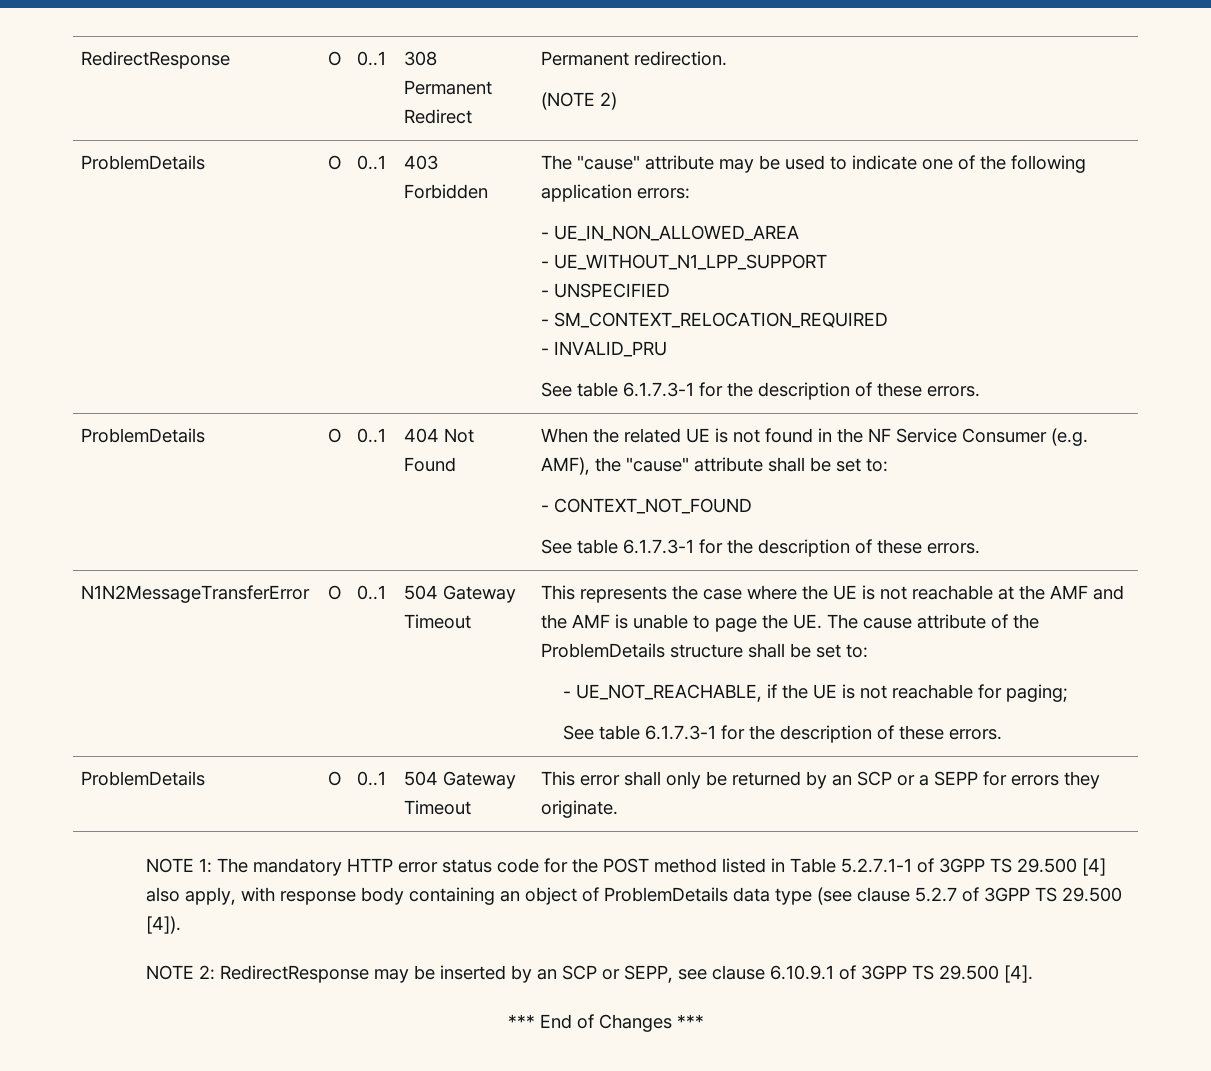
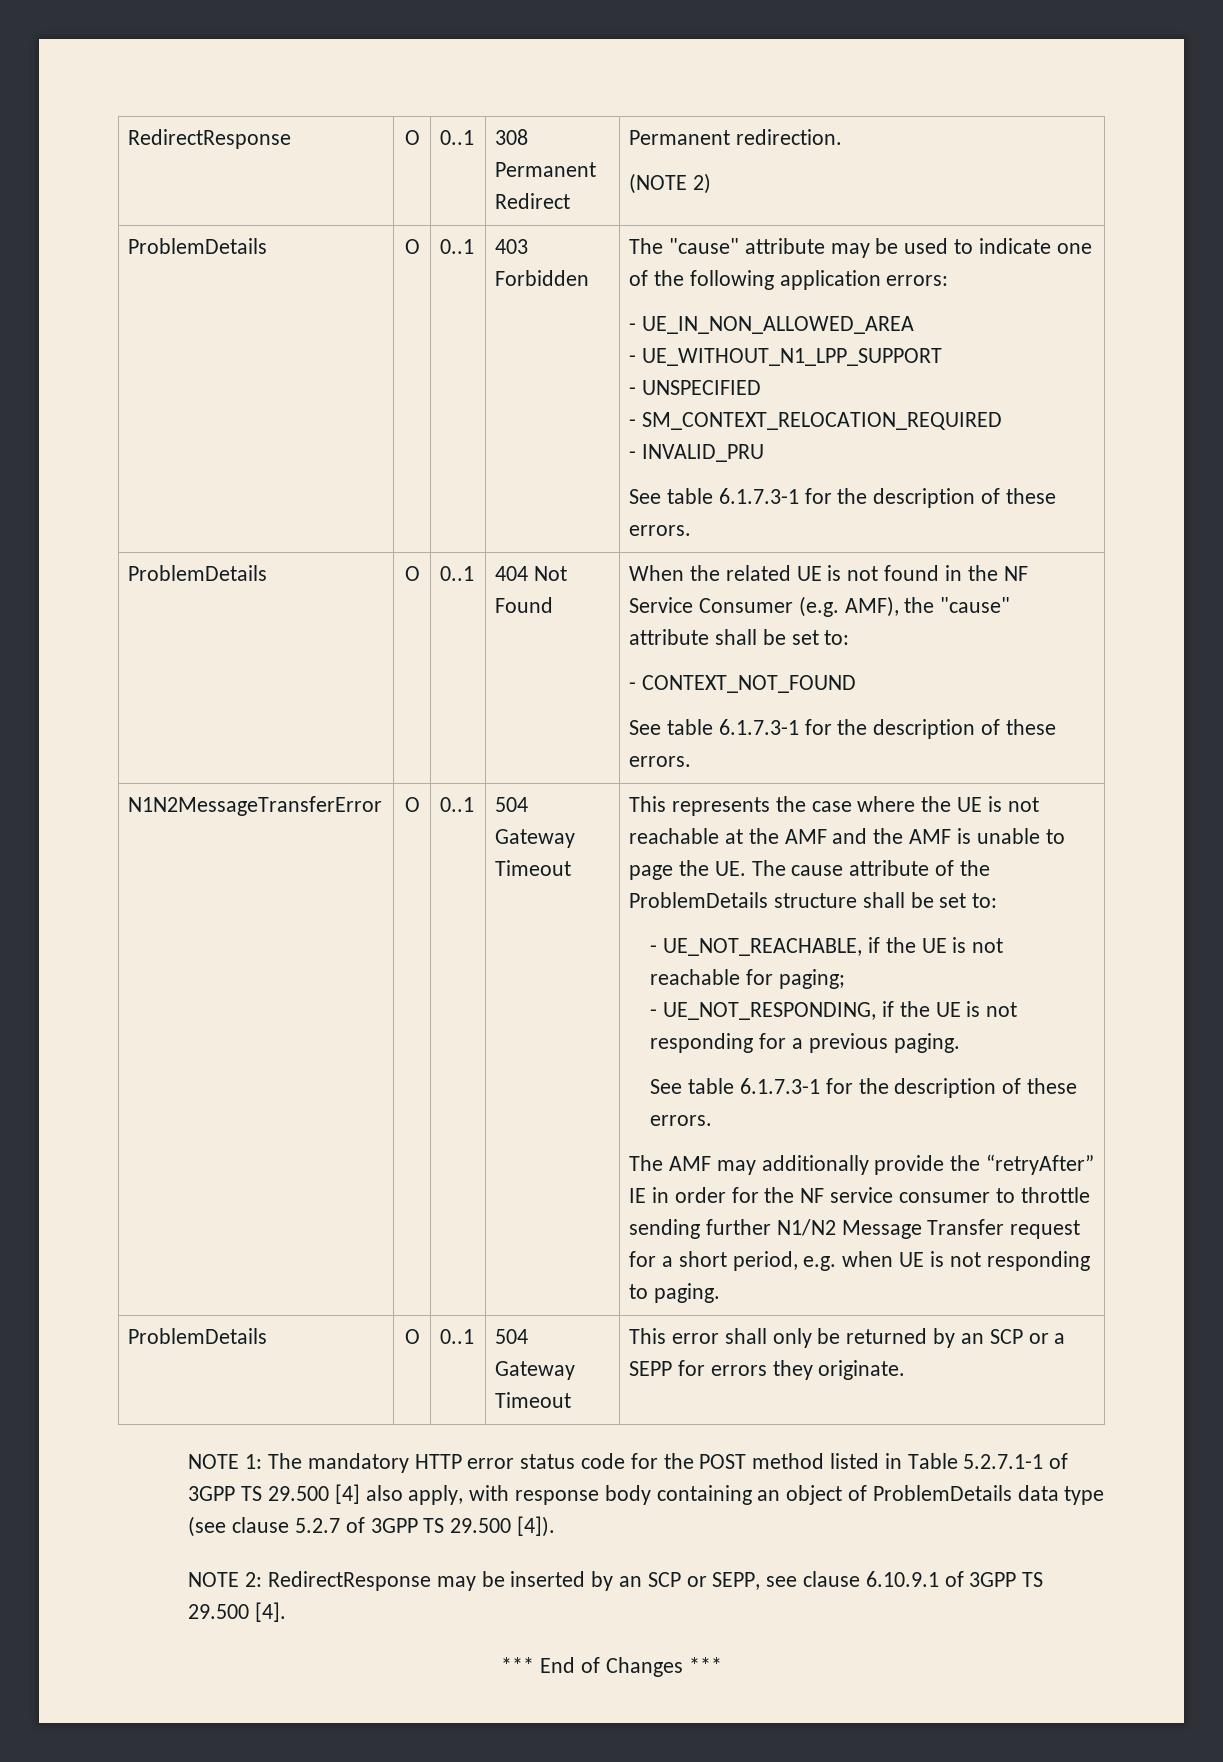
  - UE_NOT_REACHABLE, if the UE is not reachable for paging;
+ - UE_NOT_RESPONDING, if the UE is not responding for a previous paging.
  See table 6.1.7.3-1 for the description of these errors.
+ The AMF may additionally provide the “retryAfter” IE in order for the NF service consumer to throttle sending further N1/N2 Message Transfer request for a short period, e.g. when UE is not responding to paging.

